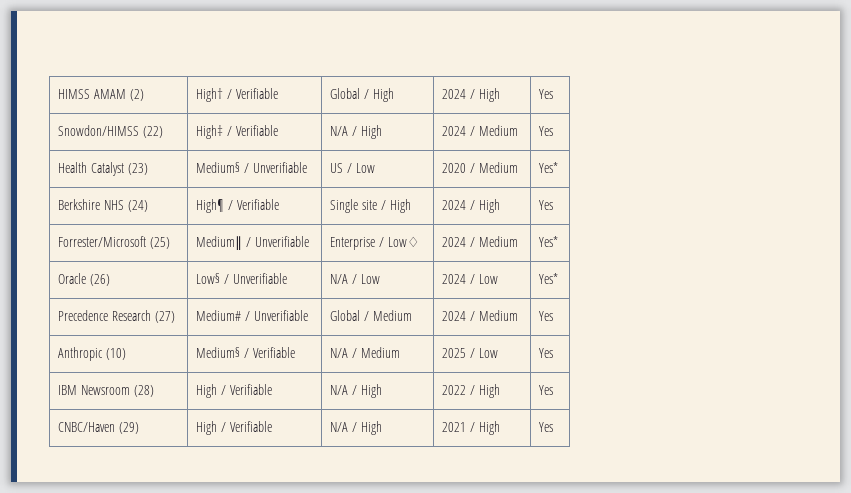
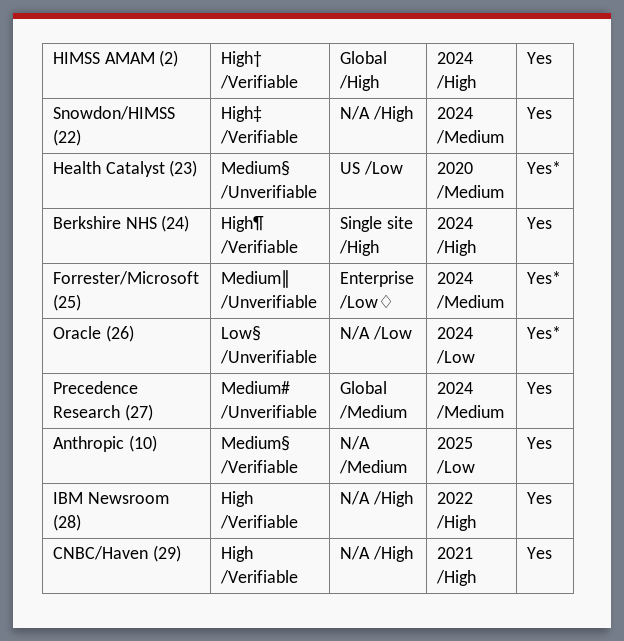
- HIMSS AMAM (2) | High† / Verifiable | Global / High | 2024 / High | Yes
+ HIMSS AMAM (2) | High† /Verifiable | Global /High | 2024 /High | Yes
- Snowdon/HIMSS (22) | High‡ / Verifiable | N/A / High | 2024 / Medium | Yes
+ Snowdon/HIMSS (22) | High‡ /Verifiable | N/A /High | 2024 /Medium | Yes
- Health Catalyst (23) | Medium§ / Unverifiable | US / Low | 2020 / Medium | Yes*
+ Health Catalyst (23) | Medium§ /Unverifiable | US /Low | 2020 /Medium | Yes*
- Berkshire NHS (24) | High¶ / Verifiable | Single site / High | 2024 / High | Yes
+ Berkshire NHS (24) | High¶ /Verifiable | Single site /High | 2024 /High | Yes
- Forrester/Microsoft (25) | Medium∥ / Unverifiable | Enterprise / Low♢ | 2024 / Medium | Yes*
+ Forrester/Microsoft (25) | Medium∥ /Unverifiable | Enterprise /Low♢ | 2024 /Medium | Yes*
- Oracle (26) | Low§ / Unverifiable | N/A / Low | 2024 / Low | Yes*
+ Oracle (26) | Low§ /Unverifiable | N/A /Low | 2024 /Low | Yes*
- Precedence Research (27) | Medium# / Unverifiable | Global / Medium | 2024 / Medium | Yes
+ Precedence Research (27) | Medium# /Unverifiable | Global /Medium | 2024 /Medium | Yes
- Anthropic (10) | Medium§ / Verifiable | N/A / Medium | 2025 / Low | Yes
+ Anthropic (10) | Medium§ /Verifiable | N/A /Medium | 2025 /Low | Yes
- IBM Newsroom (28) | High / Verifiable | N/A / High | 2022 / High | Yes
+ IBM Newsroom (28) | High /Verifiable | N/A /High | 2022 /High | Yes
- CNBC/Haven (29) | High / Verifiable | N/A / High | 2021 / High | Yes
+ CNBC/Haven (29) | High /Verifiable | N/A /High | 2021 /High | Yes

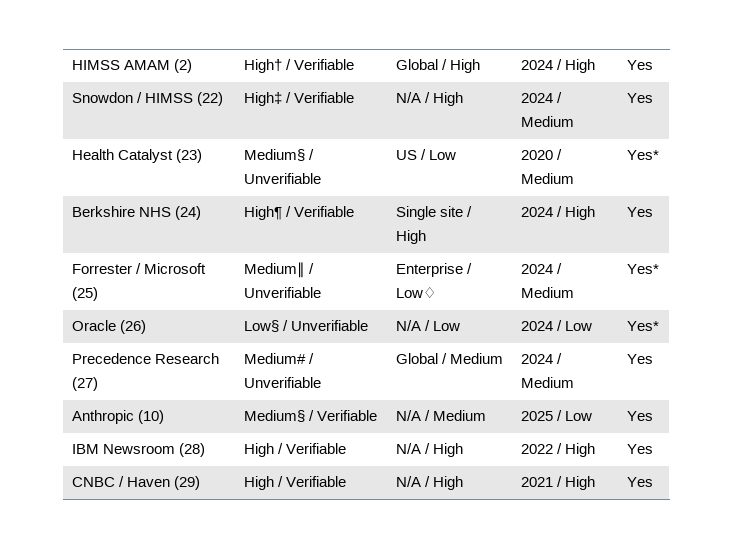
- HIMSS AMAM (2) | High† /Verifiable | Global /High | 2024 /High | Yes
- Snowdon/HIMSS (22) | High‡ /Verifiable | N/A /High | 2024 /Medium | Yes
+ HIMSS AMAM (2) | High† / Verifiable | Global / High | 2024 / High | Yes
+ Snowdon / HIMSS (22) | High‡ / Verifiable | N/A / High | 2024 / Medium | Yes
- Health Catalyst (23) | Medium§ /Unverifiable | US /Low | 2020 /Medium | Yes*
+ Health Catalyst (23) | Medium§ / Unverifiable | US / Low | 2020 / Medium | Yes*
- Berkshire NHS (24) | High¶ /Verifiable | Single site /High | 2024 /High | Yes
- Forrester/Microsoft (25) | Medium∥ /Unverifiable | Enterprise /Low♢ | 2024 /Medium | Yes*
+ Berkshire NHS (24) | High¶ / Verifiable | Single site / High | 2024 / High | Yes
+ Forrester / Microsoft (25) | Medium∥ / Unverifiable | Enterprise / Low♢ | 2024 / Medium | Yes*
- Oracle (26) | Low§ /Unverifiable | N/A /Low | 2024 /Low | Yes*
+ Oracle (26) | Low§ / Unverifiable | N/A / Low | 2024 / Low | Yes*
- Precedence Research (27) | Medium# /Unverifiable | Global /Medium | 2024 /Medium | Yes
+ Precedence Research (27) | Medium# / Unverifiable | Global / Medium | 2024 / Medium | Yes
- Anthropic (10) | Medium§ /Verifiable | N/A /Medium | 2025 /Low | Yes
+ Anthropic (10) | Medium§ / Verifiable | N/A / Medium | 2025 / Low | Yes
- IBM Newsroom (28) | High /Verifiable | N/A /High | 2022 /High | Yes
- CNBC/Haven (29) | High /Verifiable | N/A /High | 2021 /High | Yes
+ IBM Newsroom (28) | High / Verifiable | N/A / High | 2022 / High | Yes
+ CNBC / Haven (29) | High / Verifiable | N/A / High | 2021 / High | Yes

